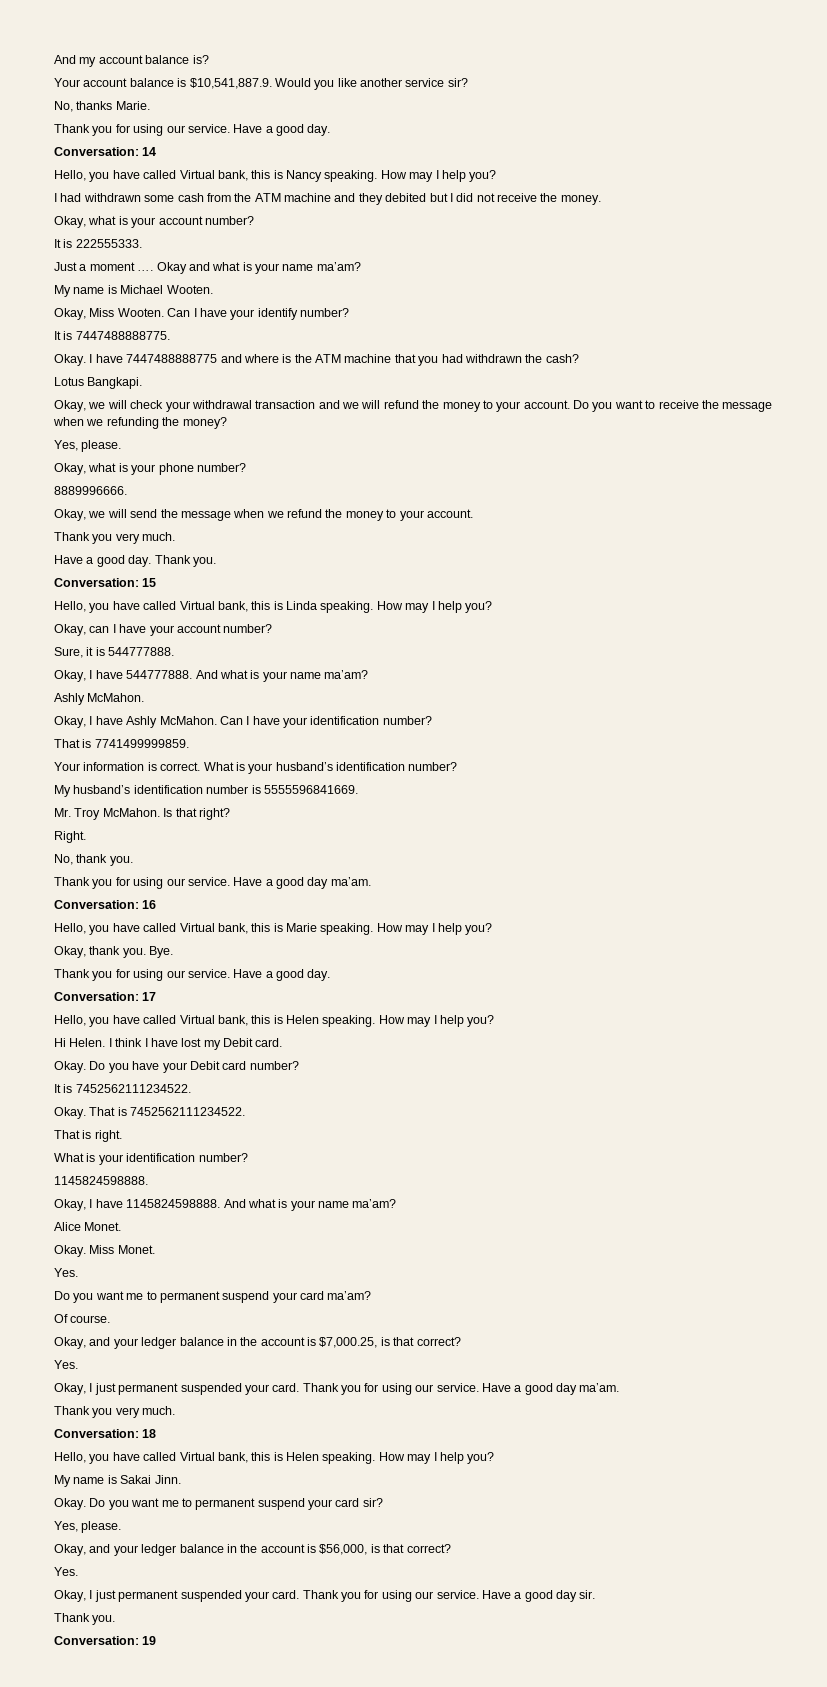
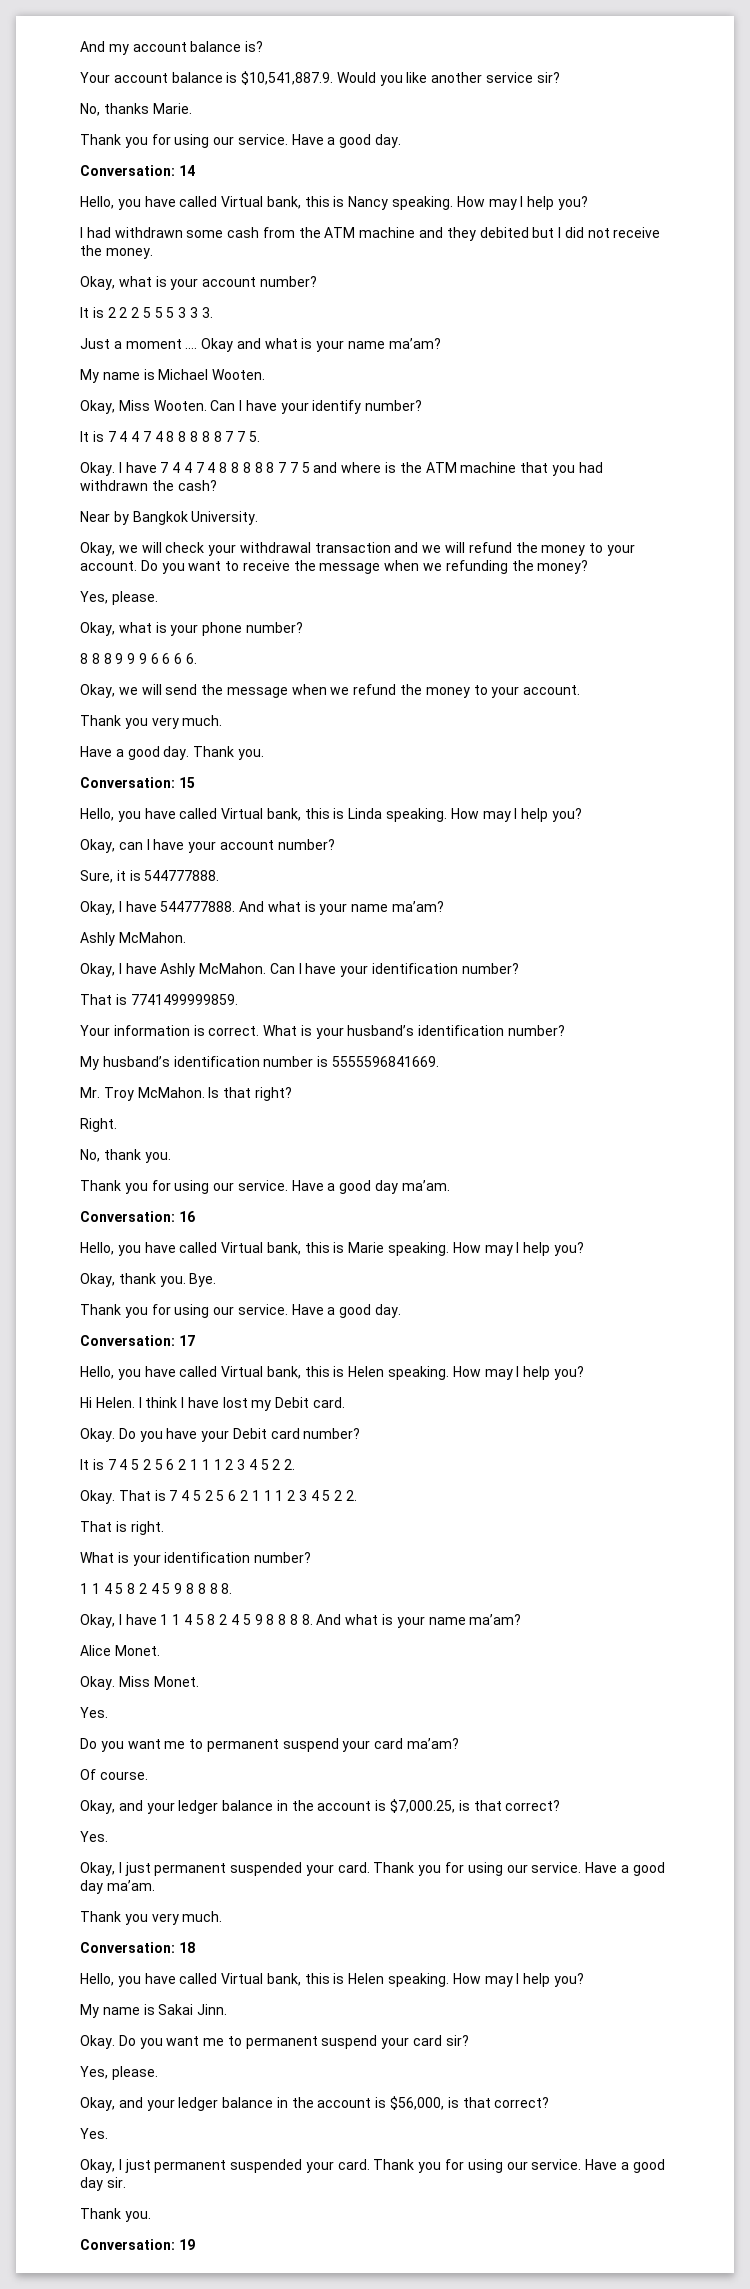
- It is 222555333.
+ It is 2 2 2 5 5 5 3 3 3.
- It is 7447488888775.
- Okay. I have 7447488888775 and where is the ATM machine that you had withdrawn the cash?
+ It is 7 4 4 7 4 8 8 8 8 8 7 7 5.
+ Okay. I have 7 4 4 7 4 8 8 8 8 8 7 7 5 and where is the ATM machine that you had withdrawn the cash?
- Lotus Bangkapi.
+ Near by Bangkok University.
- 8889996666.
+ 8 8 8 9 9 9 6 6 6 6.
- It is 7452562111234522.
- Okay. That is 7452562111234522.
+ It is 7 4 5 2 5 6 2 1 1 1 2 3 4 5 2 2.
+ Okay. That is 7 4 5 2 5 6 2 1 1 1 2 3 4 5 2 2.
  What is your identification number?
- 1145824598888.
- Okay, I have 1145824598888. And what is your name ma’am?
+ 1 1 4 5 8 2 4 5 9 8 8 8 8.
+ Okay, I have 1 1 4 5 8 2 4 5 9 8 8 8 8. And what is your name ma’am?

